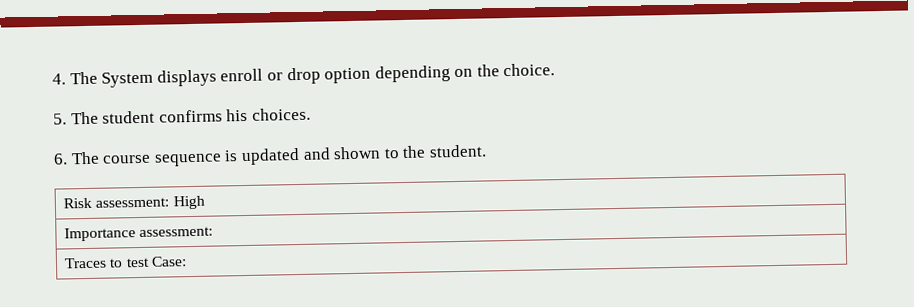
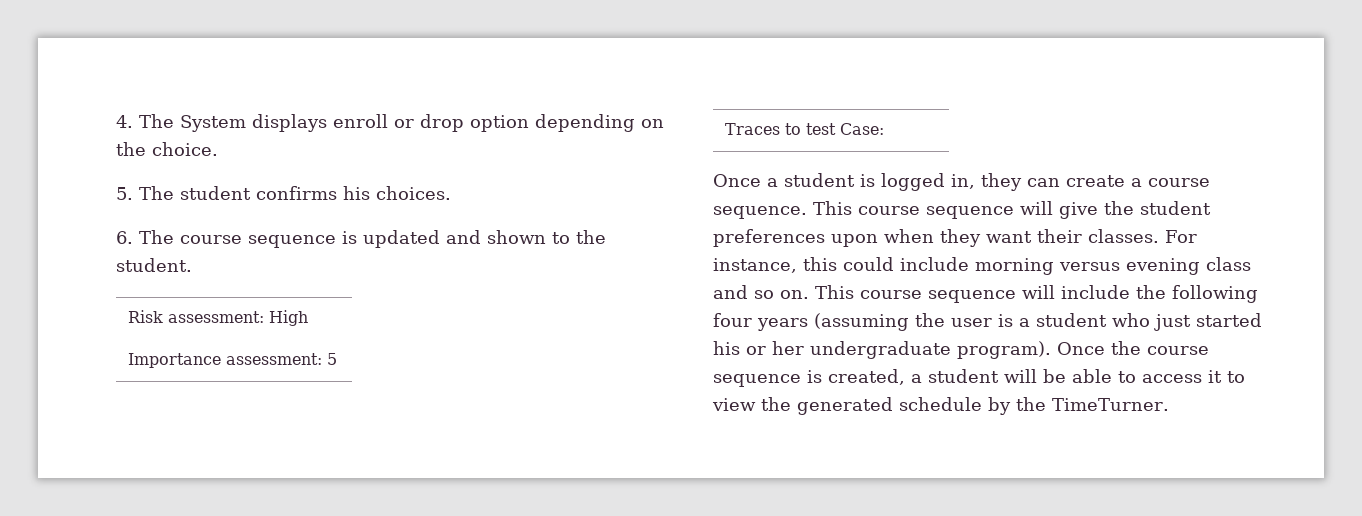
- Importance assessment:
+ Importance assessment: 5
+ Once a student is logged in, they can create a course sequence. This course sequence will give the student preferences upon when they want their classes. For instance, this could include morning versus evening class and so on. This course sequence will include the following four years (assuming the user is a student who just started his or her undergraduate program). Once the course sequence is created, a student will be able to access it to view the generated schedule by the TimeTurner.

